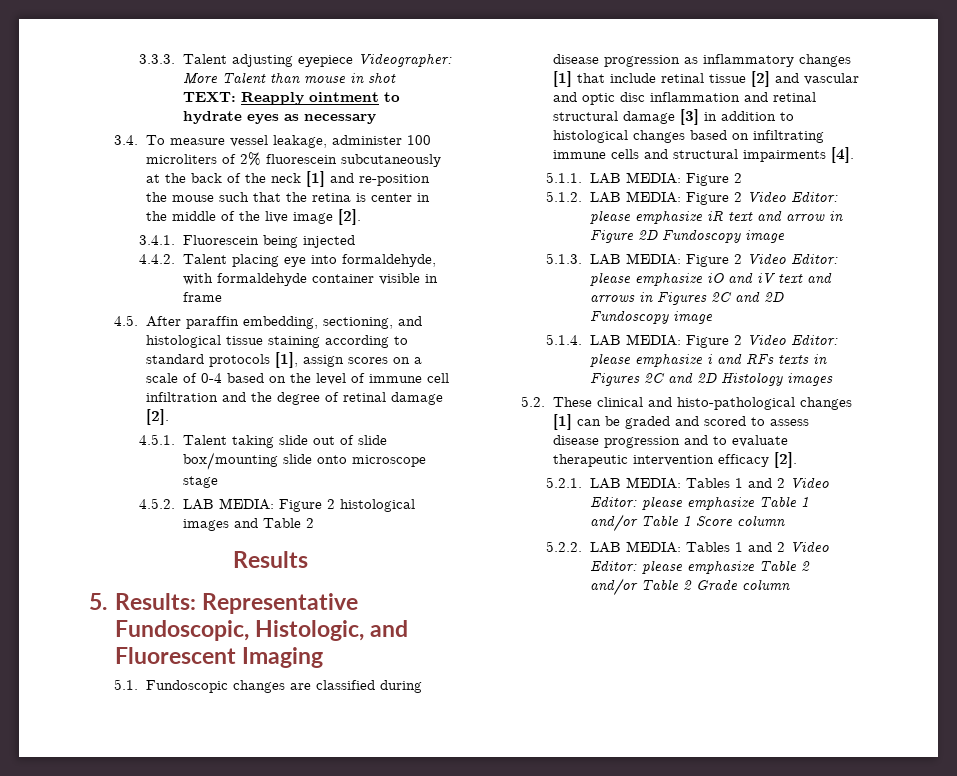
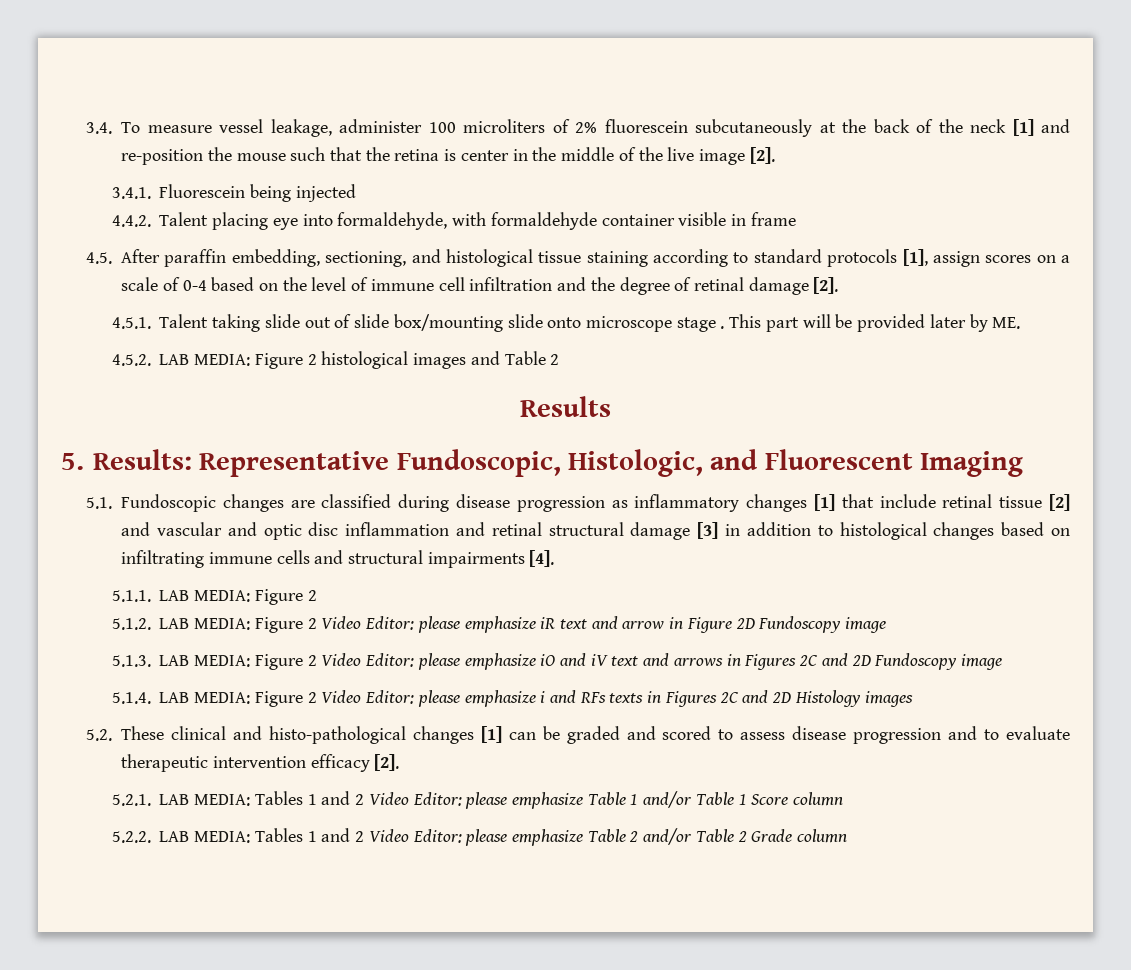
- 3.3.3. Talent adjusting eyepiece Videographer: More Talent than mouse in shot TEXT: Reapply ointment to hydrate eyes as necessary
- 4.5.1. Talent taking slide out of slide box/mounting slide onto microscope stage
+ 4.5.1. Talent taking slide out of slide box/mounting slide onto microscope stage . This part will be provided later by ME.

